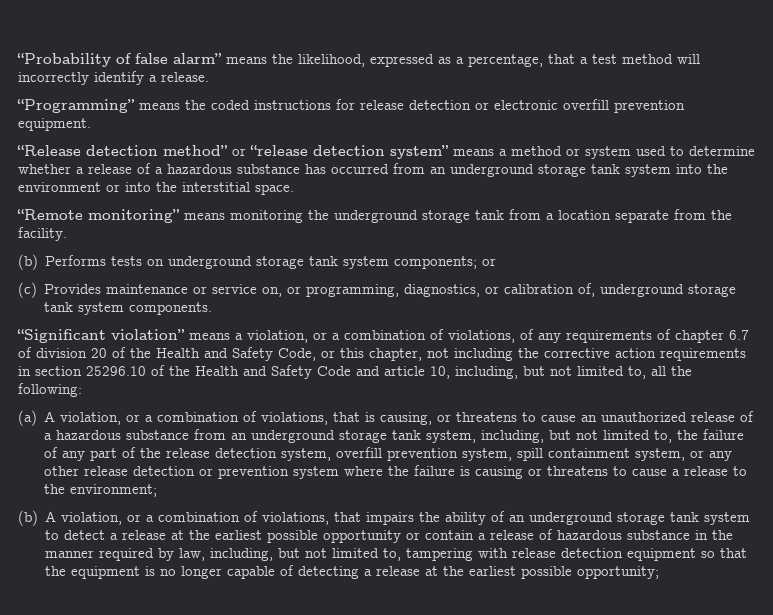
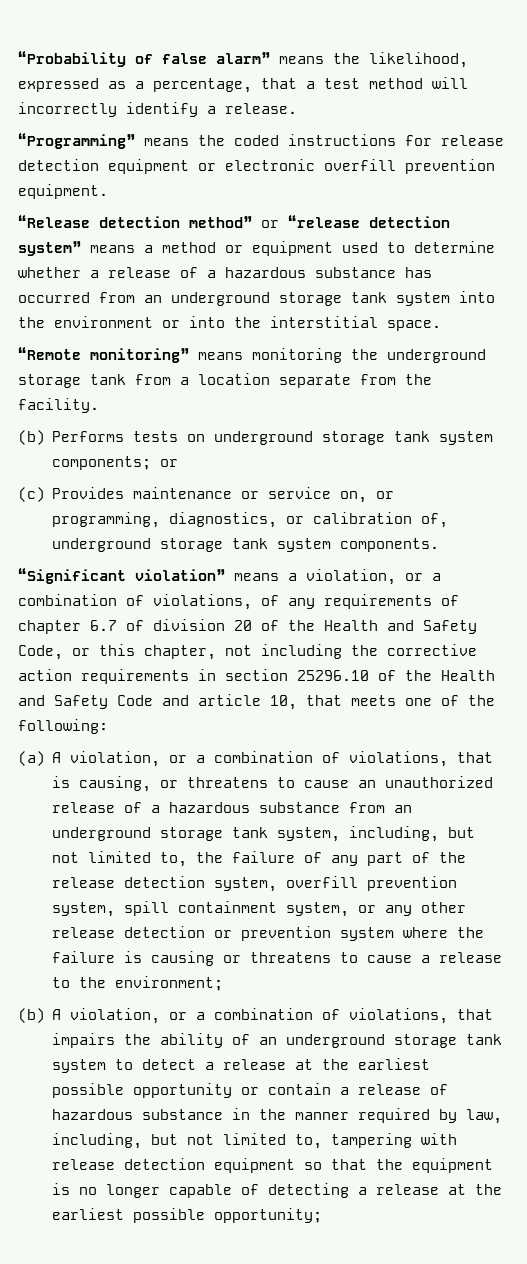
- “Programming” means the coded instructions for release detection or electronic overfill prevention equipment.
+ “Programming” means the coded instructions for release detection equipment or electronic overfill prevention equipment.
- “Release detection method” or “release detection system” means a method or system used to determine whether a release of a hazardous substance has occurred from an underground storage tank system into the environment or into the interstitial space.
+ “Release detection method” or “release detection system” means a method or equipment used to determine whether a release of a hazardous substance has occurred from an underground storage tank system into the environment or into the interstitial space.
- “Significant violation” means a violation, or a combination of violations, of any requirements of chapter 6.7 of division 20 of the Health and Safety Code, or this chapter, not including the corrective action requirements in section 25296.10 of the Health and Safety Code and article 10, including, but not limited to, all the following:
+ “Significant violation” means a violation, or a combination of violations, of any requirements of chapter 6.7 of division 20 of the Health and Safety Code, or this chapter, not including the corrective action requirements in section 25296.10 of the Health and Safety Code and article 10, that meets one of the following:

